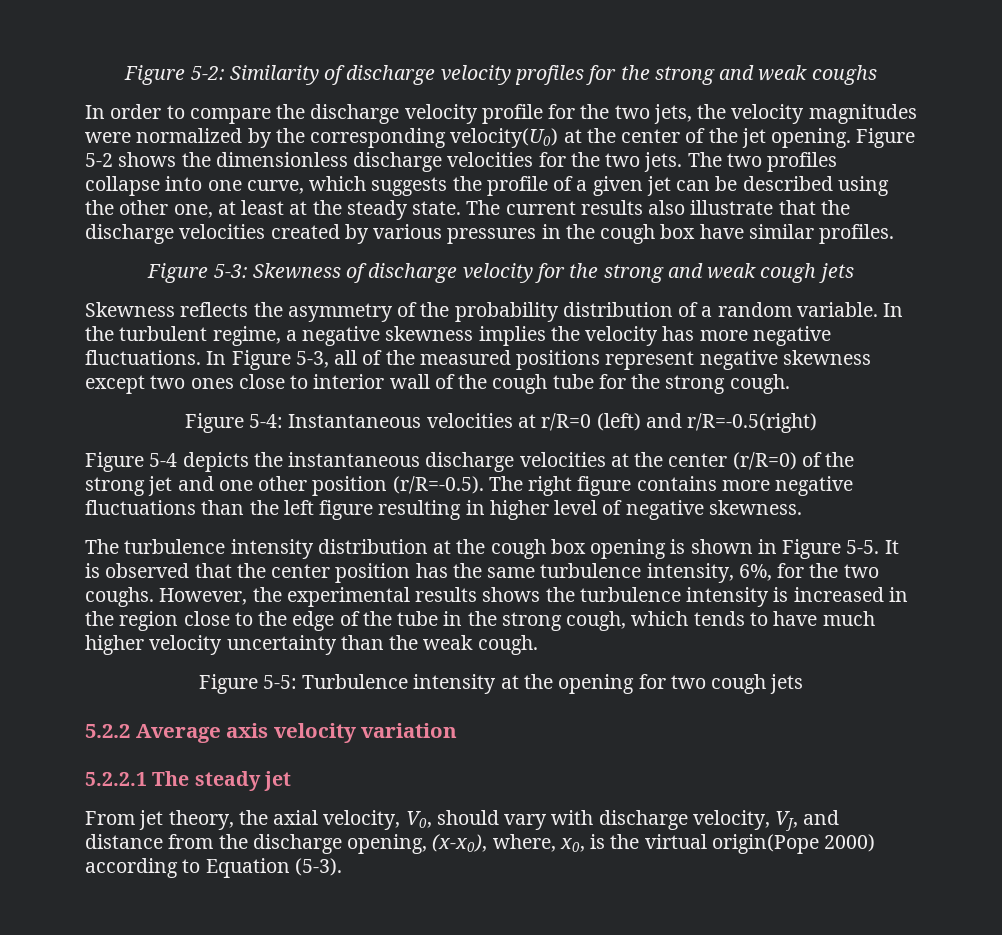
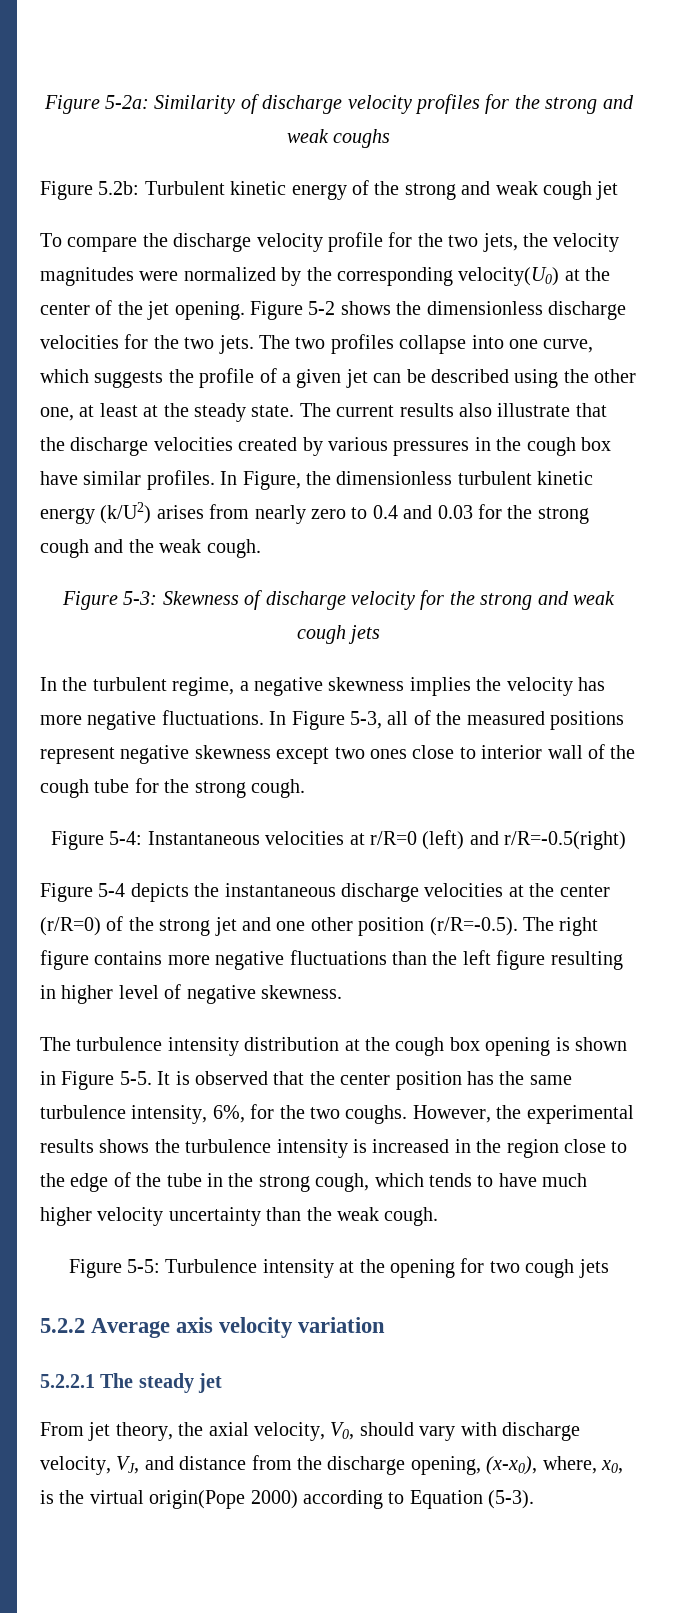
- Figure 5-2: Similarity of discharge velocity profiles for the strong and weak coughs
+ Figure 5-2a: Similarity of discharge velocity profiles for the strong and weak coughs
- In order to compare the discharge velocity profile for the two jets, the velocity magnitudes were normalized by the corresponding velocity(U0) at the center of the jet opening.
+ Figure 5.2b: Turbulent kinetic energy of the strong and weak cough jet
+ To compare the discharge velocity profile for the two jets, the velocity magnitudes were normalized by the corresponding velocity(U0) at the center of the jet opening.
+ In Figure, the dimensionless turbulent kinetic energy (k/U2) arises from nearly zero to 0.4 and 0.03 for the strong cough and the weak cough.
- Skewness reflects the asymmetry of the probability distribution of a random variable.

